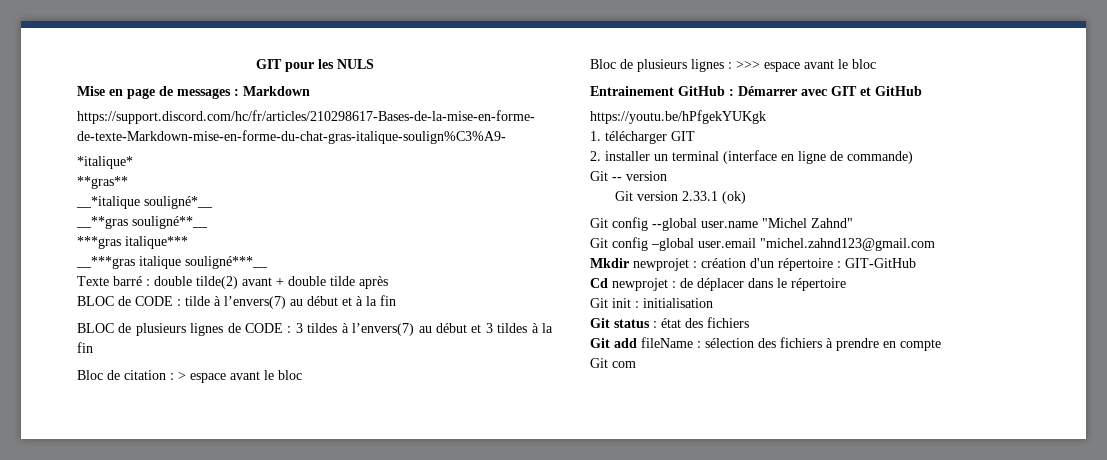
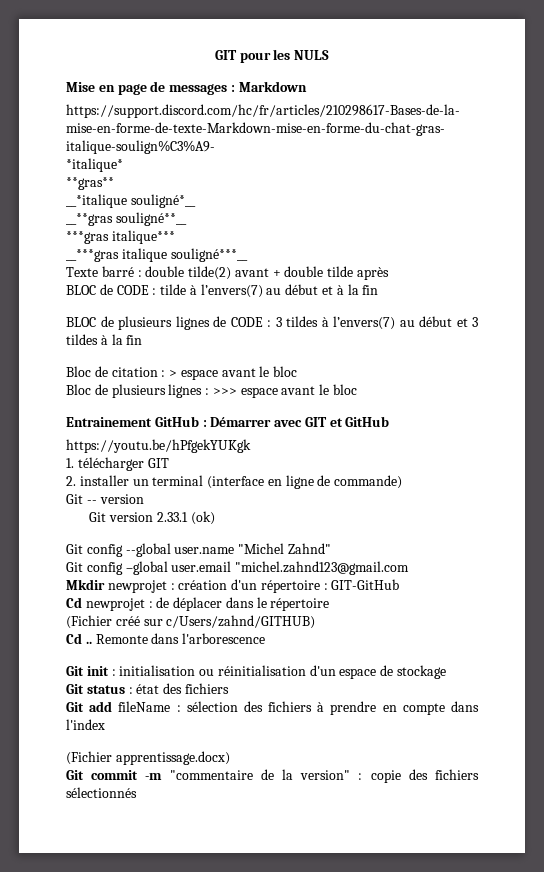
- Git init : initialisation
+ (Fichier créé sur c/Users/zahnd/GITHUB)
+ Cd .. Remonte dans l'arborescence
+ Git init : initialisation ou réinitialisation d'un espace de stockage
- Git add fileName : sélection des fichiers à prendre en compte
- Git com
+ Git add fileName : sélection des fichiers à prendre en compte dans l'index
+ (Fichier apprentissage.docx)
+ Git commit -m "commentaire de la version" : copie des fichiers sélectionnés

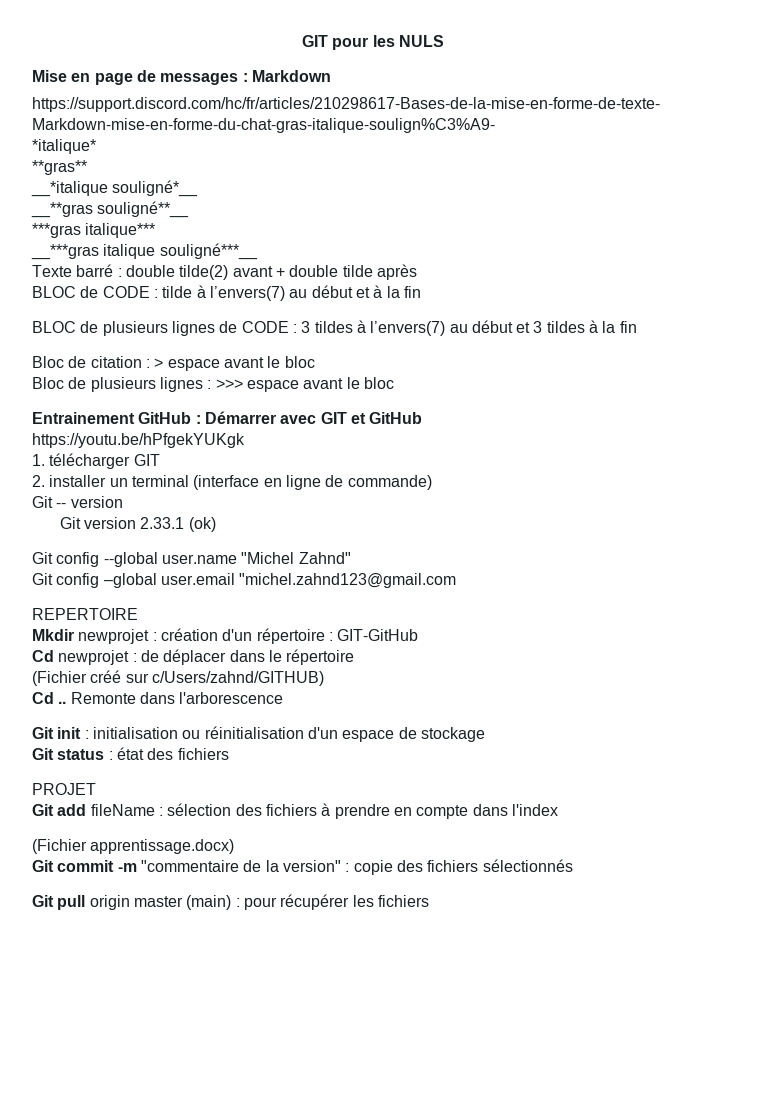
+ REPERTOIRE
+ PROJET
+ Git pull origin master (main) : pour récupérer les fichiers

